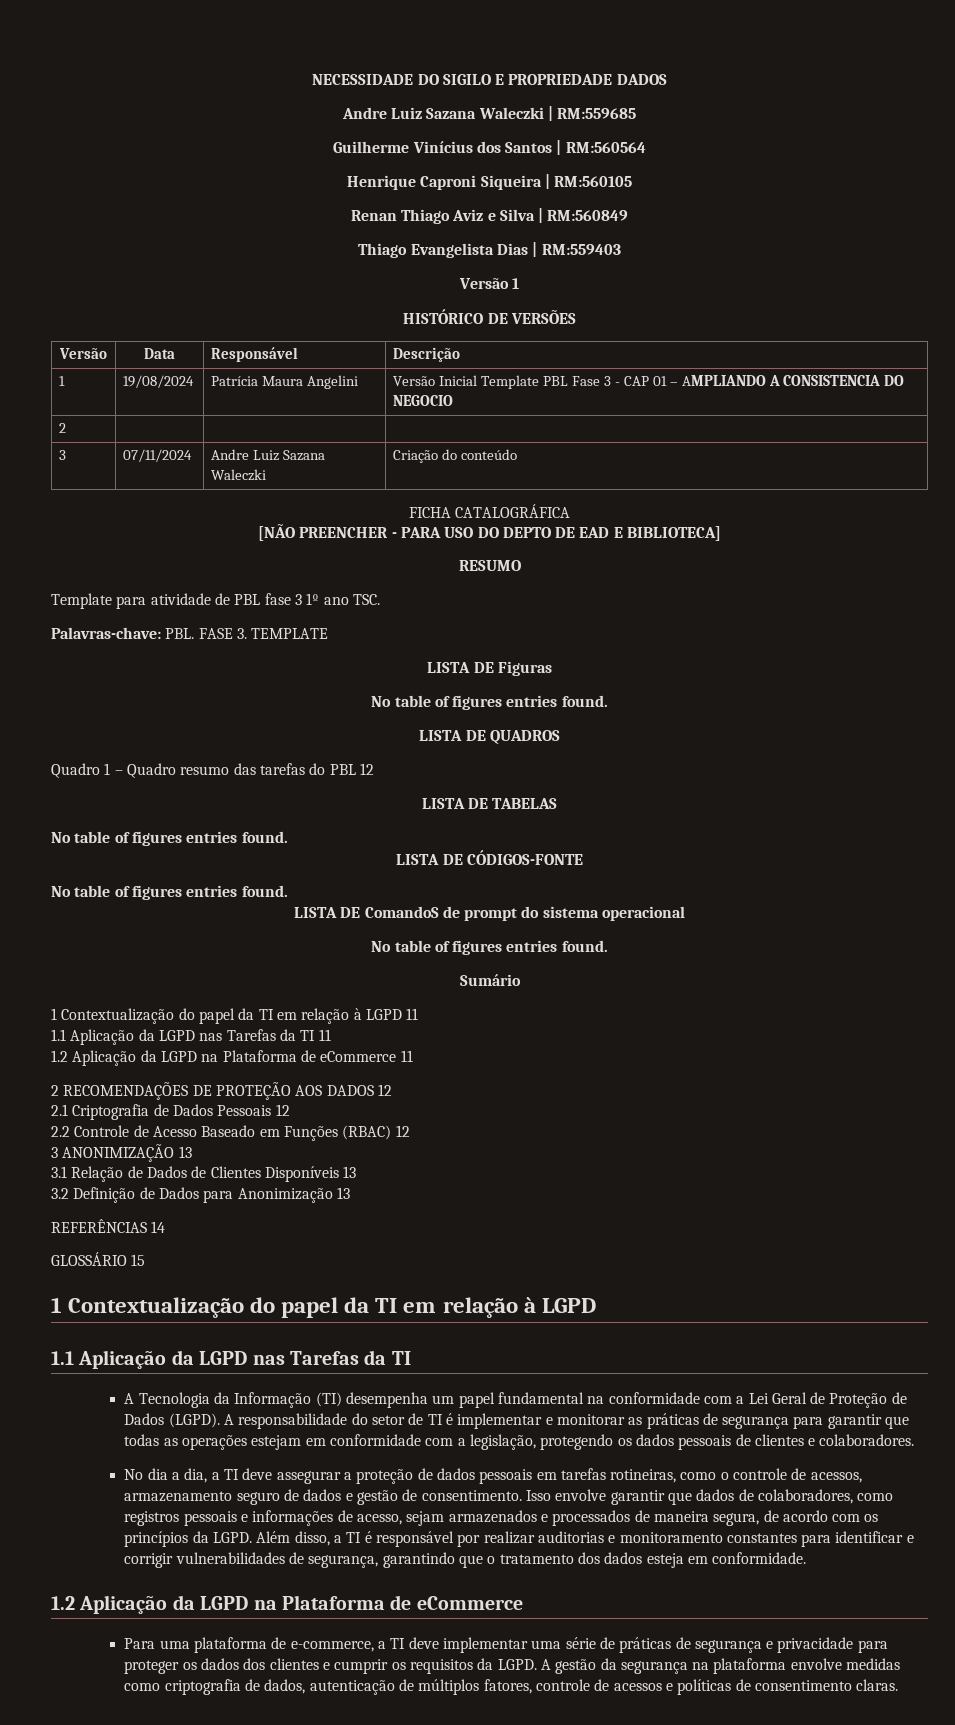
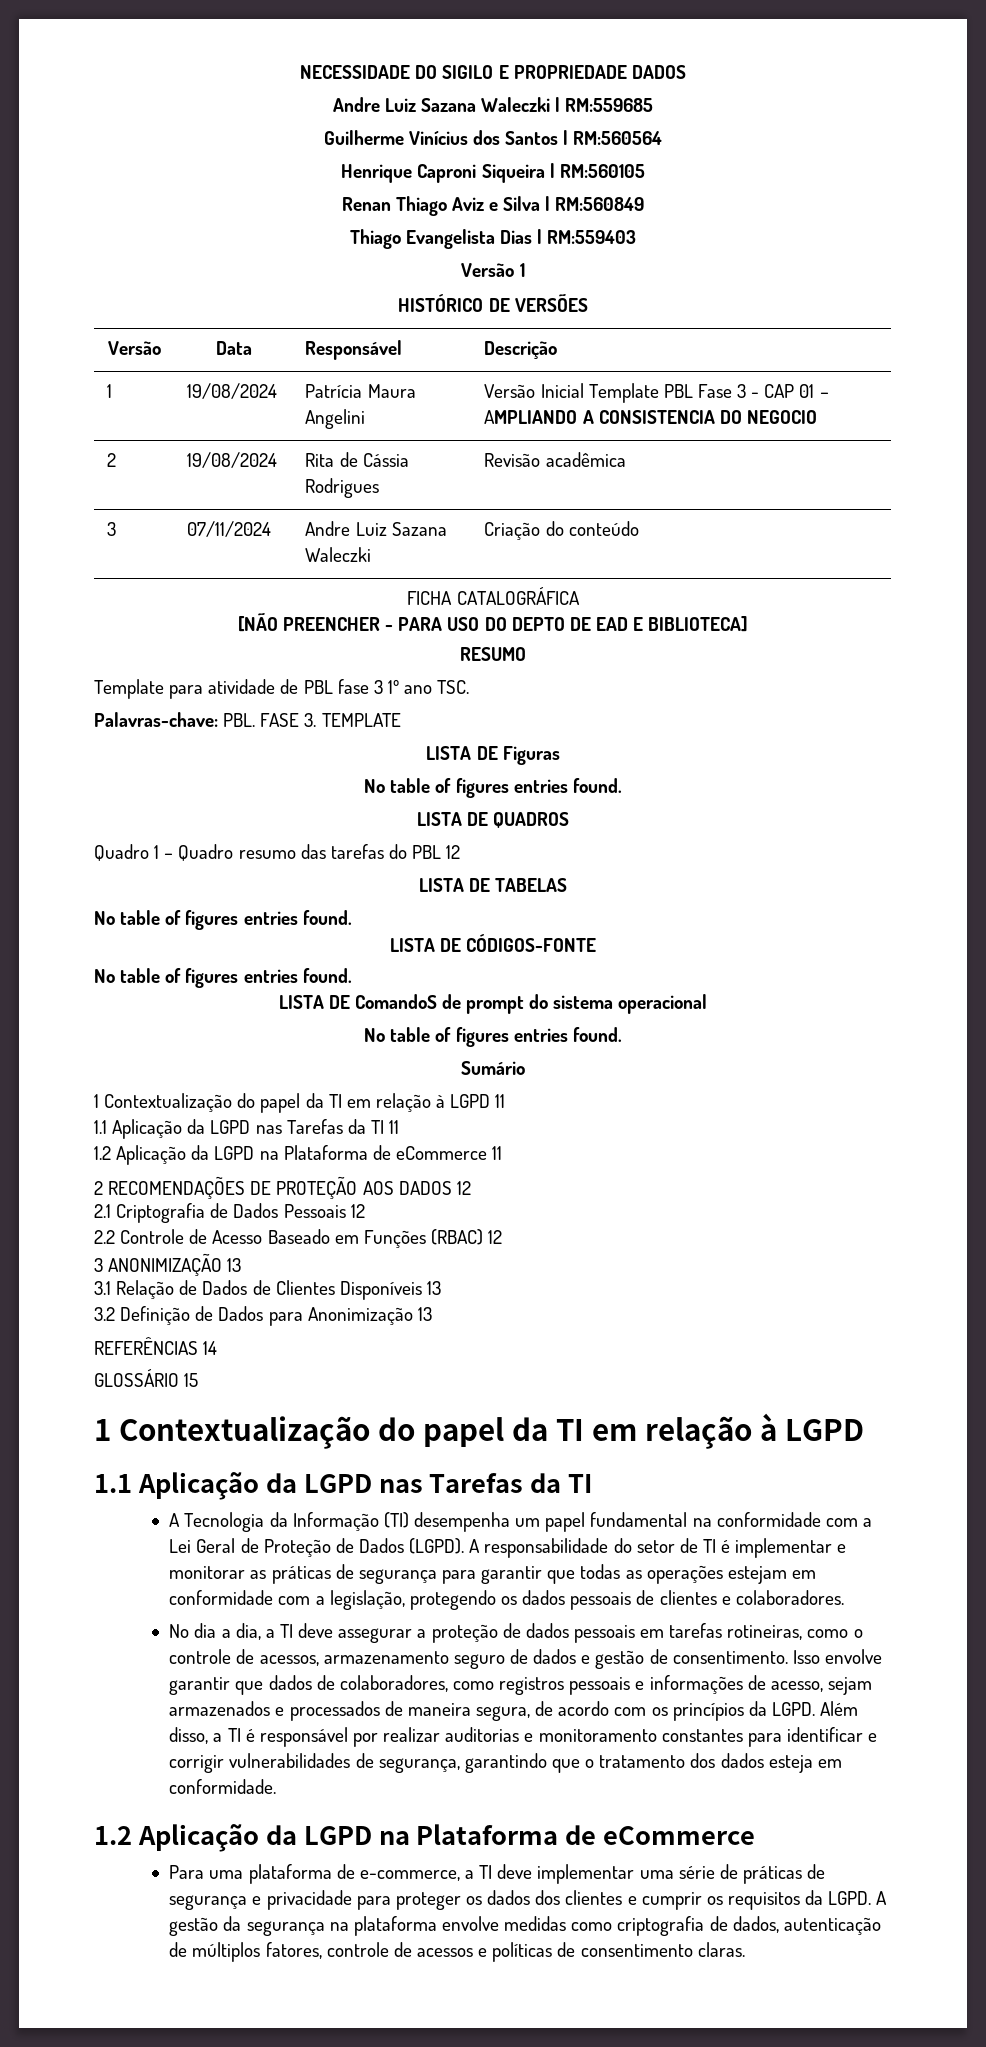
- 2 | | |
+ 2 | 19/08/2024 | Rita de Cássia Rodrigues | Revisão acadêmica

